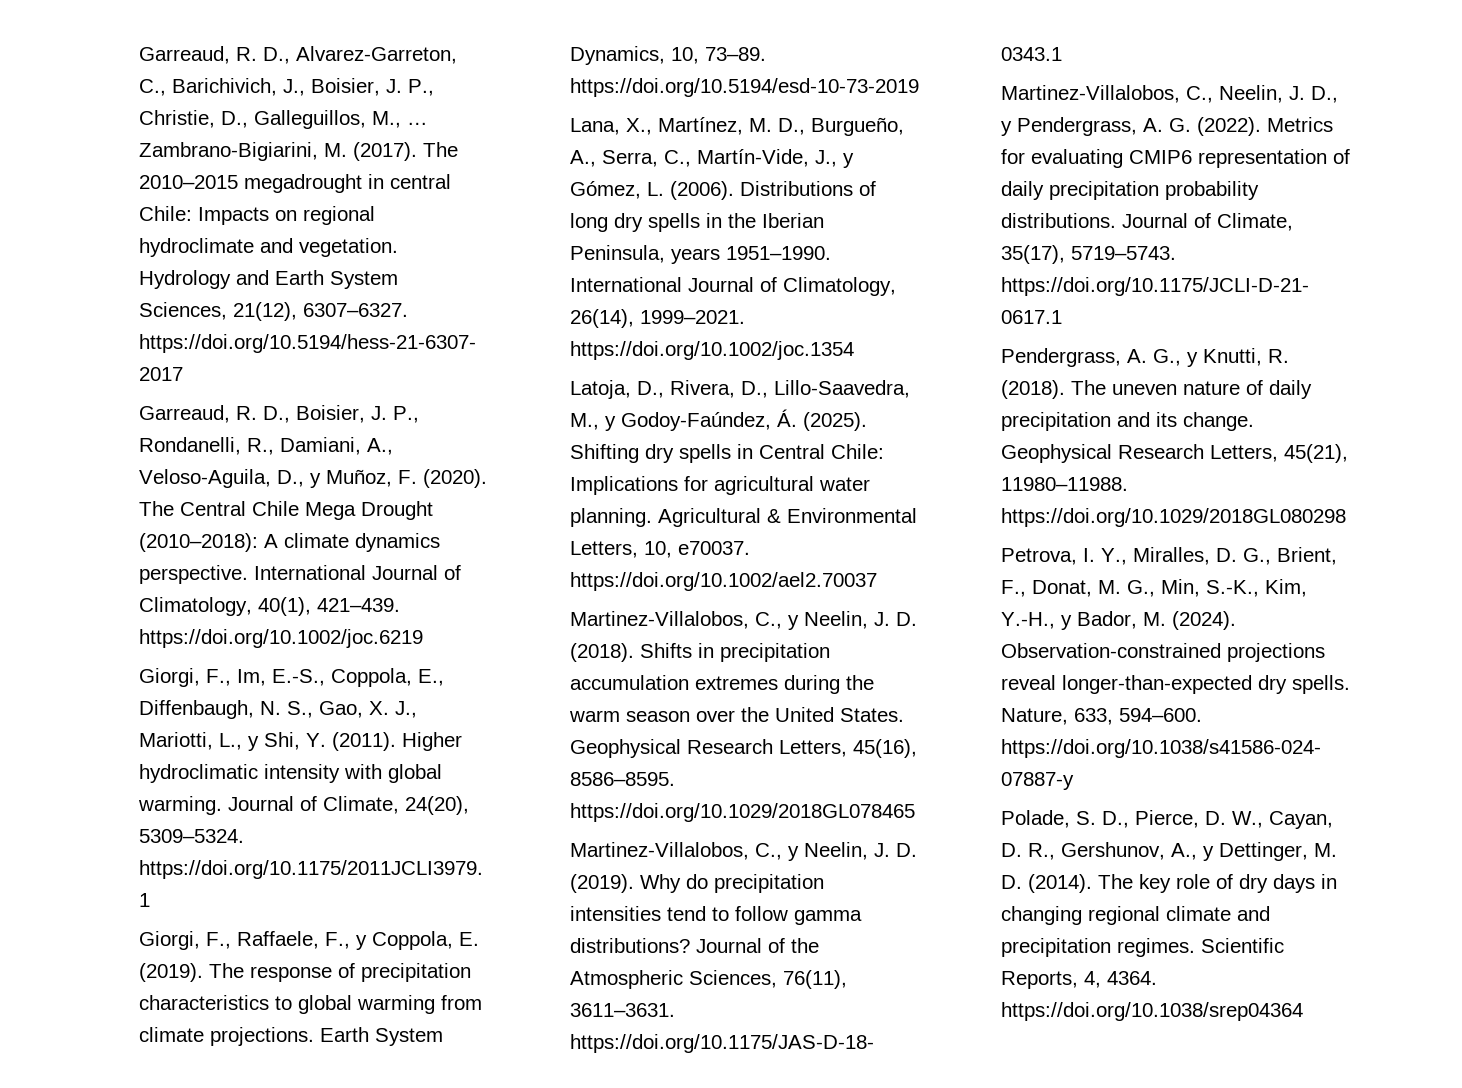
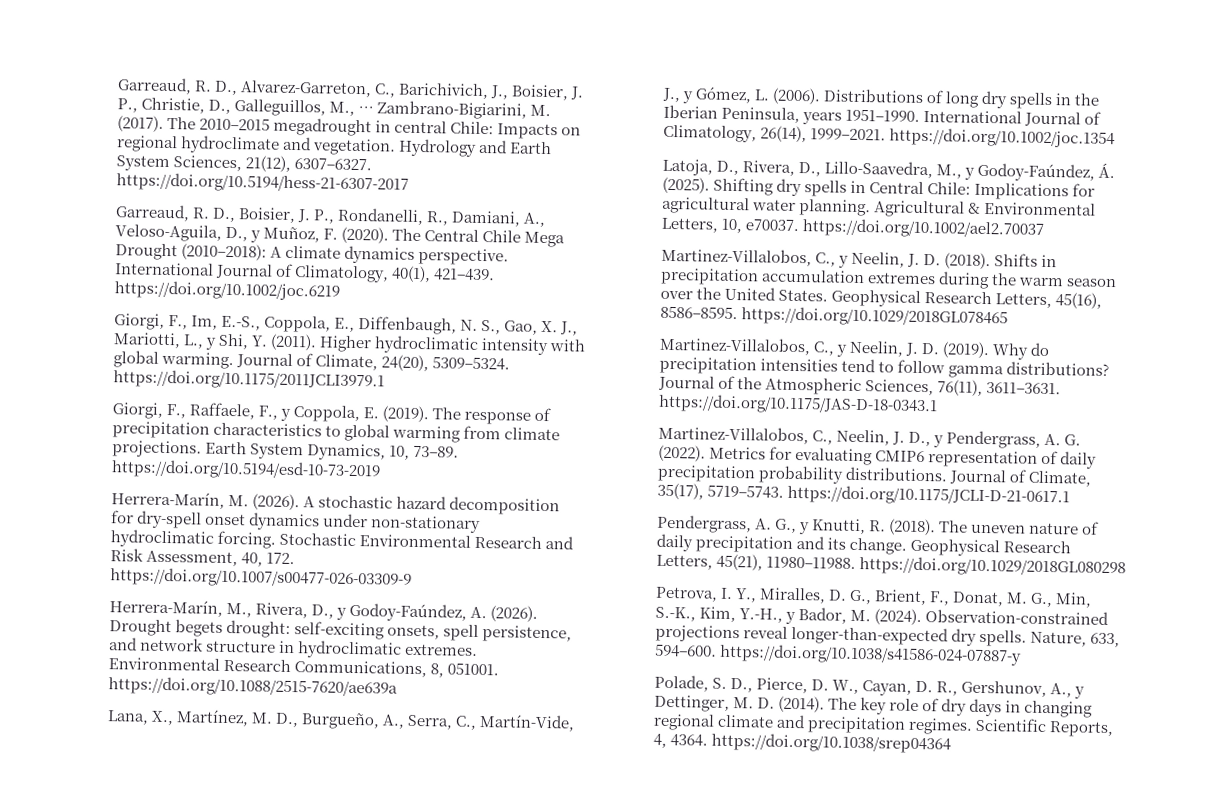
+ Herrera-Marín, M. (2026). A stochastic hazard decomposition for dry-spell onset dynamics under non-stationary hydroclimatic forcing. Stochastic Environmental Research and Risk Assessment, 40, 172. https://doi.org/10.1007/s00477-026-03309-9
+ Herrera-Marín, M., Rivera, D., y Godoy-Faúndez, A. (2026). Drought begets drought: self-exciting onsets, spell persistence, and network structure in hydroclimatic extremes. Environmental Research Communications, 8, 051001. https://doi.org/10.1088/2515-7620/ae639a

